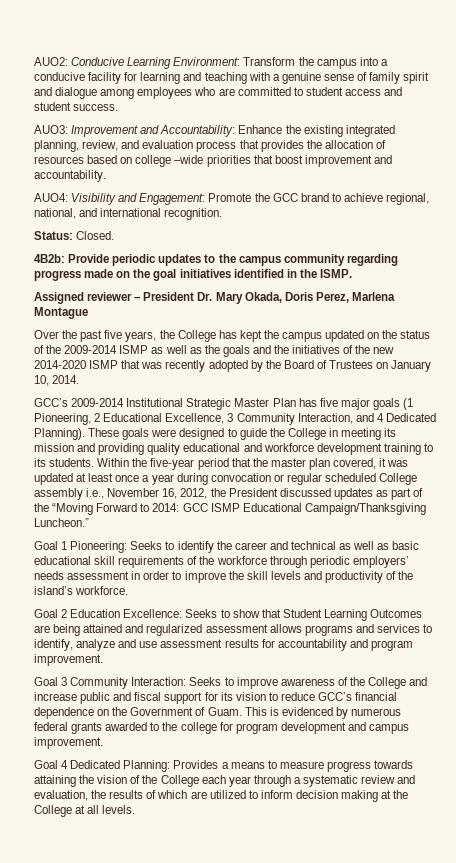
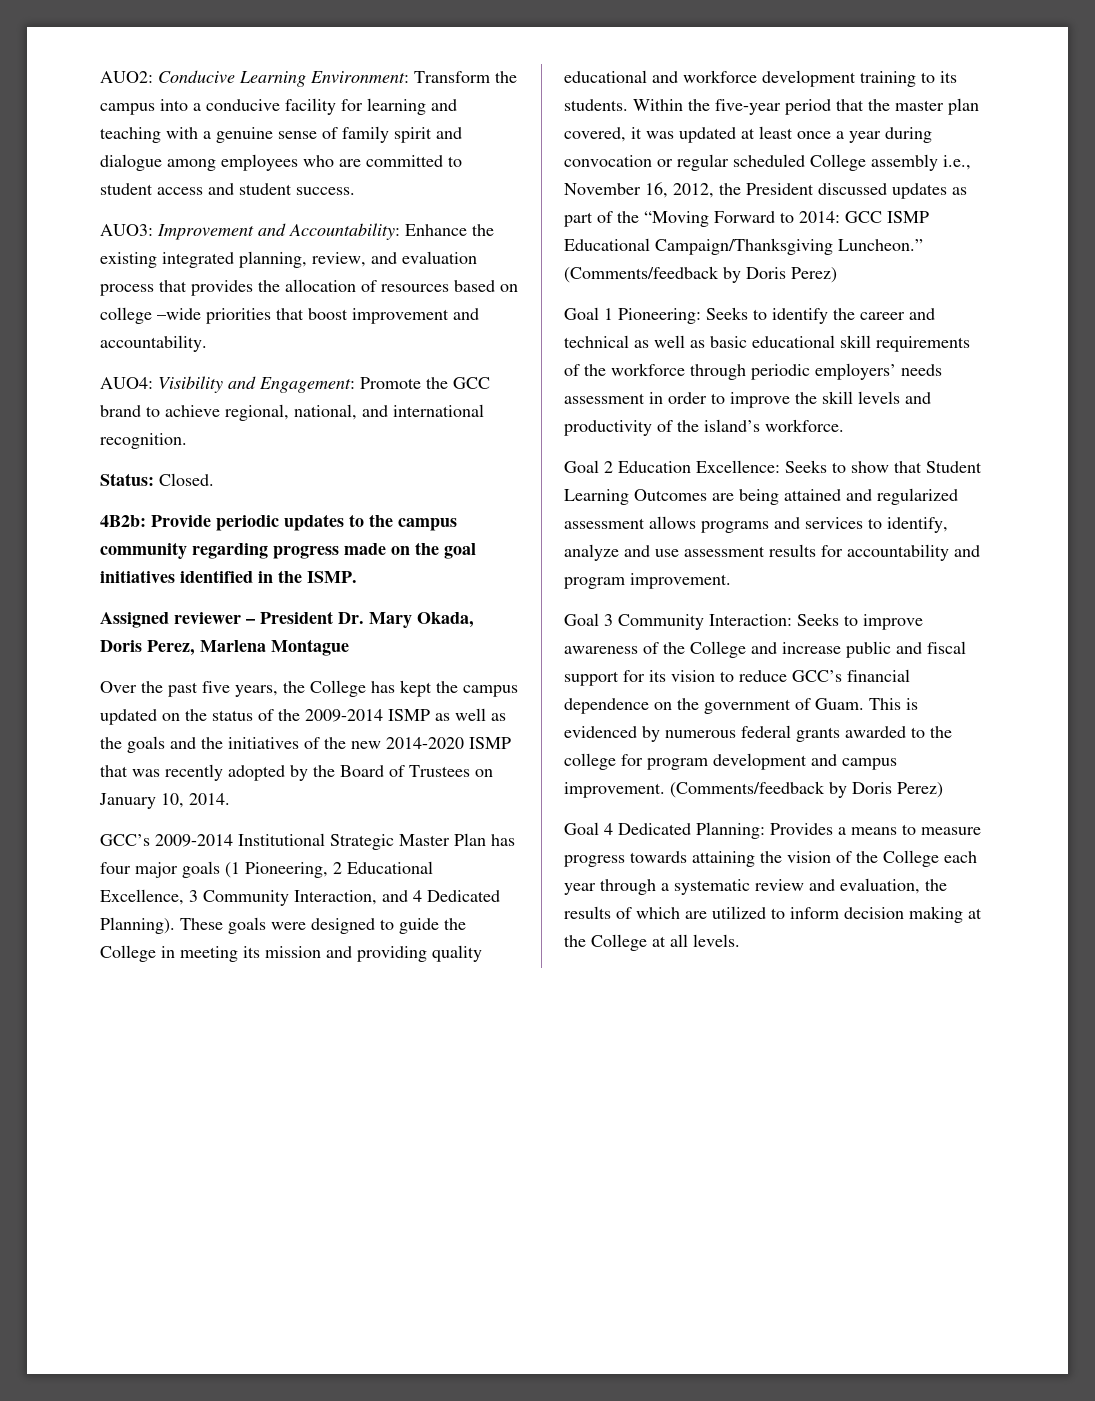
- GCC’s 2009-2014 Institutional Strategic Master Plan has five major goals (1 Pioneering, 2 Educational Excellence, 3 Community Interaction, and 4 Dedicated Planning).
+ GCC’s 2009-2014 Institutional Strategic Master Plan has four major goals (1 Pioneering, 2 Educational Excellence, 3 Community Interaction, and 4 Dedicated Planning).
- Within the five-year period that the master plan covered, it was updated at least once a year during convocation or regular scheduled College assembly i.e., November 16, 2012, the President discussed updates as part of the “Moving Forward to 2014: GCC ISMP Educational Campaign/Thanksgiving Luncheon.”
+ Within the five-year period that the master plan covered, it was updated at least once a year during convocation or regular scheduled College assembly i.e., November 16, 2012, the President discussed updates as part of the “Moving Forward to 2014: GCC ISMP Educational Campaign/Thanksgiving Luncheon.” (Comments/feedback by Doris Perez)
- Goal 3 Community Interaction: Seeks to improve awareness of the College and increase public and fiscal support for its vision to reduce GCC’s financial dependence on the Government of Guam.
+ Goal 3 Community Interaction: Seeks to improve awareness of the College and increase public and fiscal support for its vision to reduce GCC’s financial dependence on the government of Guam.
- This is evidenced by numerous federal grants awarded to the college for program development and campus improvement.
+ This is evidenced by numerous federal grants awarded to the college for program development and campus improvement. (Comments/feedback by Doris Perez)

